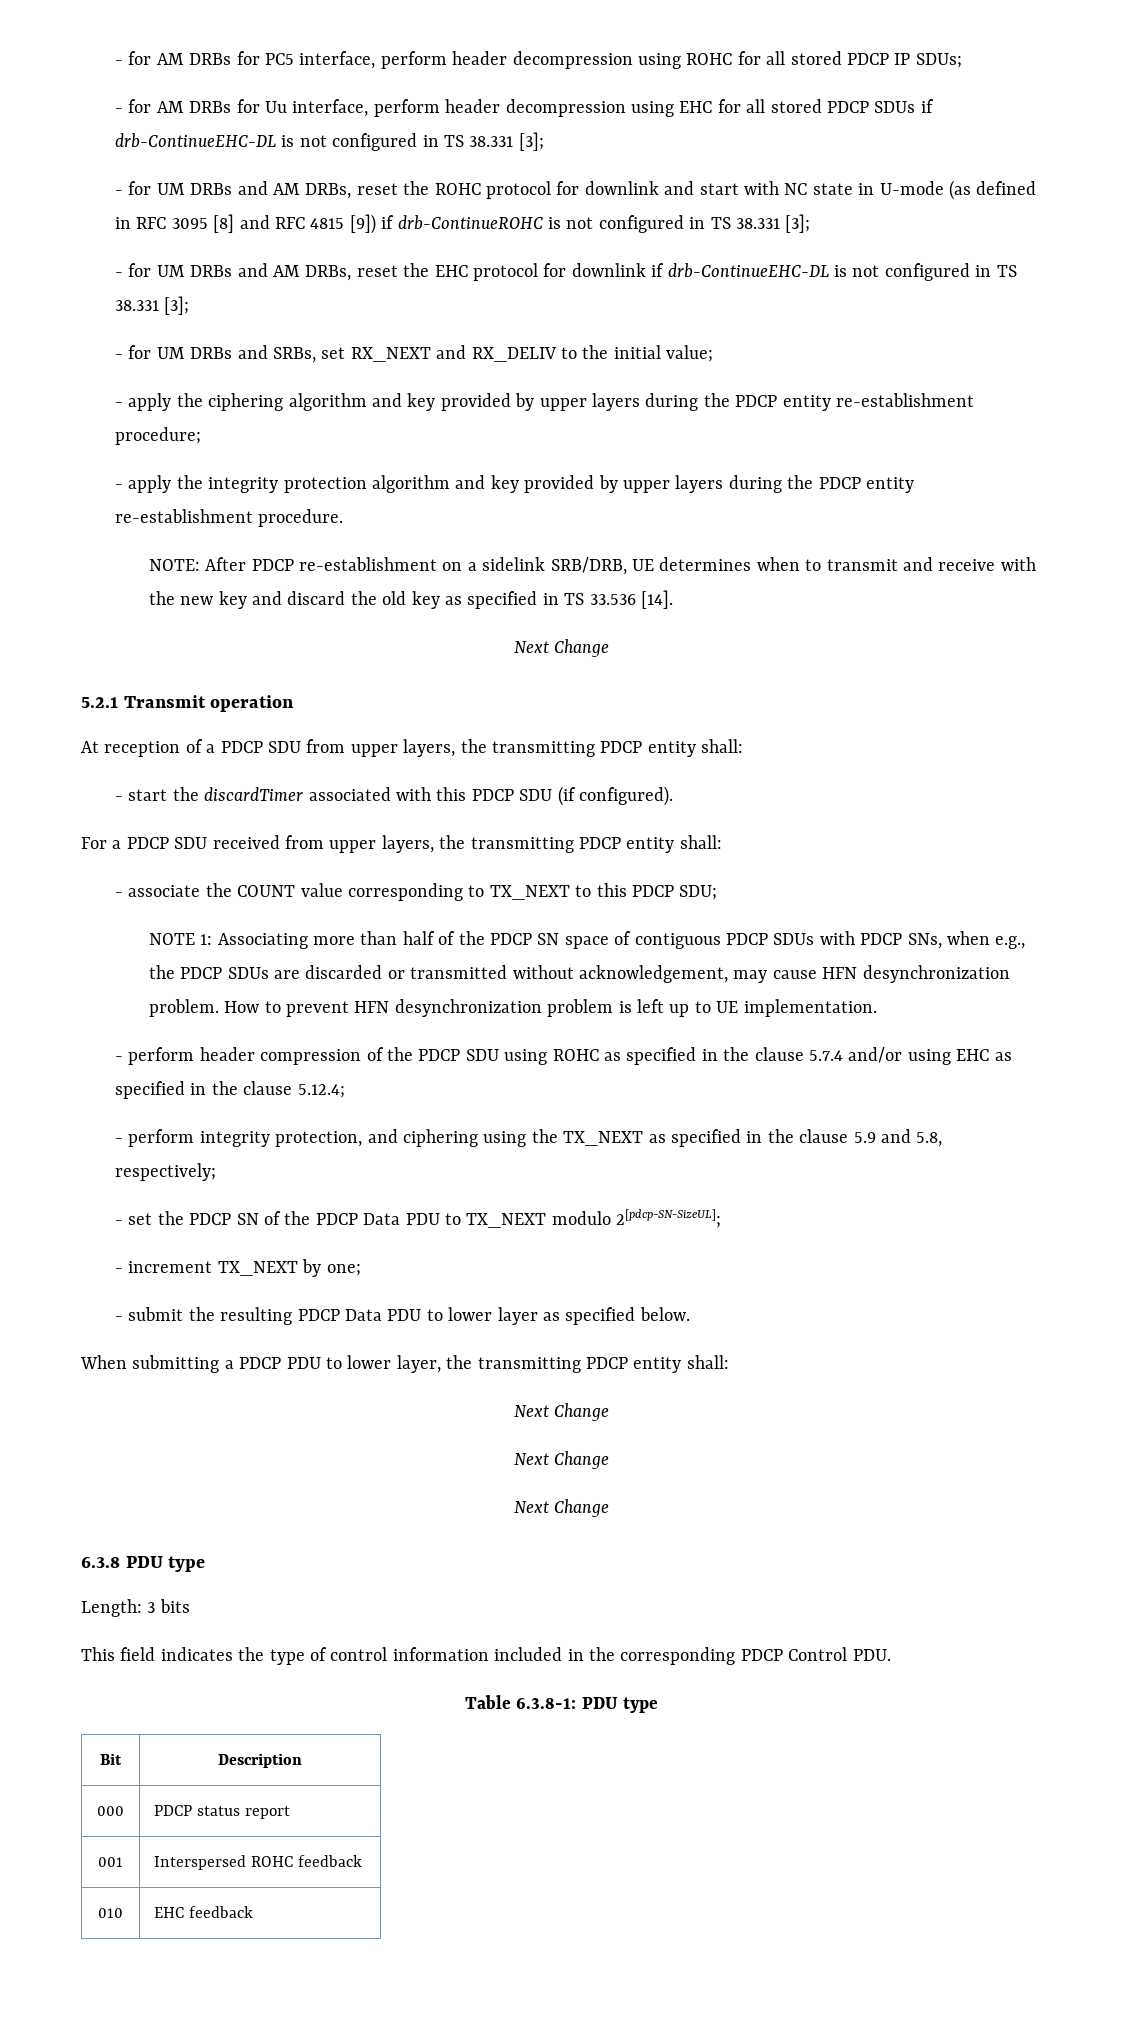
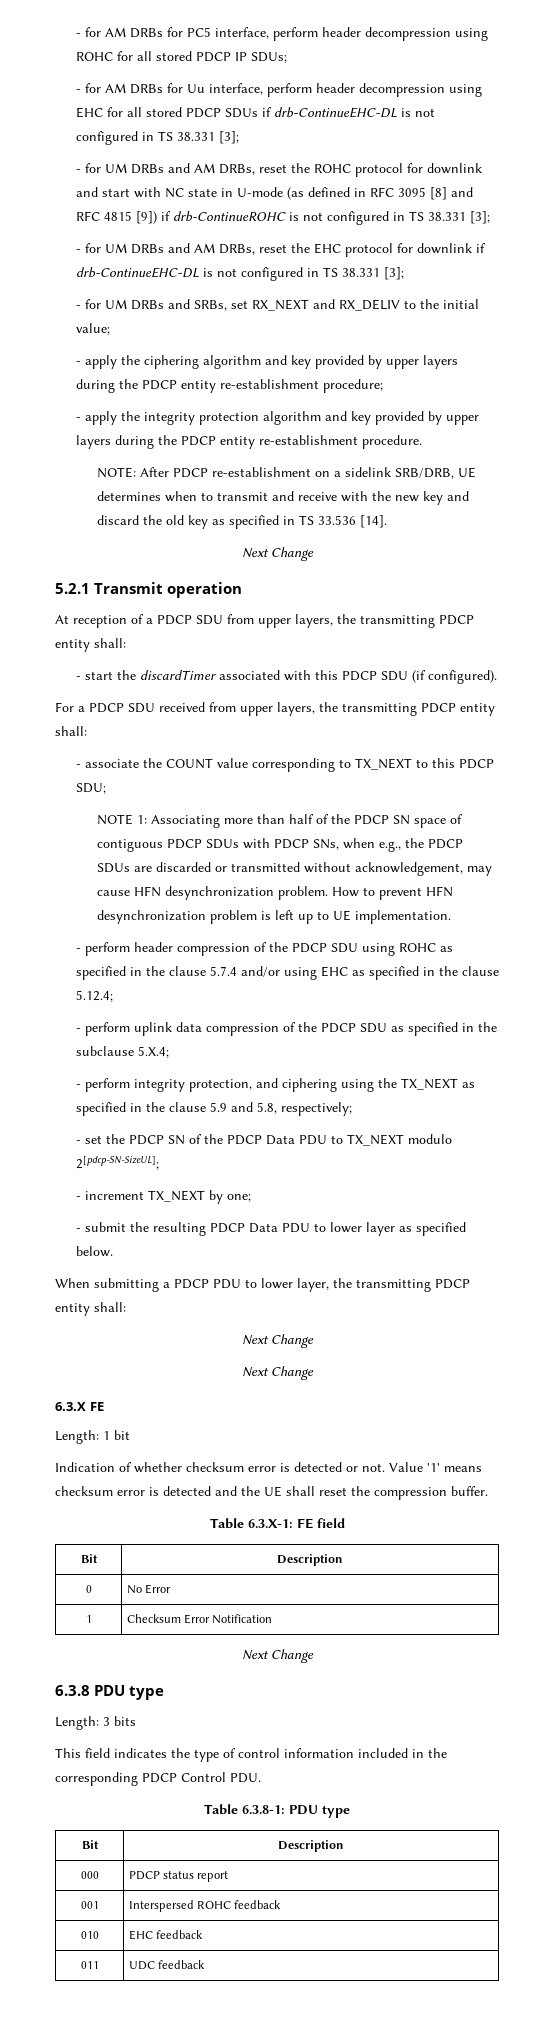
+ - perform uplink data compression of the PDCP SDU as specified in the subclause 5.X.4;
+ 6.3.X FE
+ Length: 1 bit
+ Indication of whether checksum error is detected or not. Value '1' means checksum error is detected and the UE shall reset the compression buffer.
+ Table 6.3.X-1: FE field
+ Bit | Description
+ 0 | No Error
+ 1 | Checksum Error Notification
+ 011 | UDC feedback

